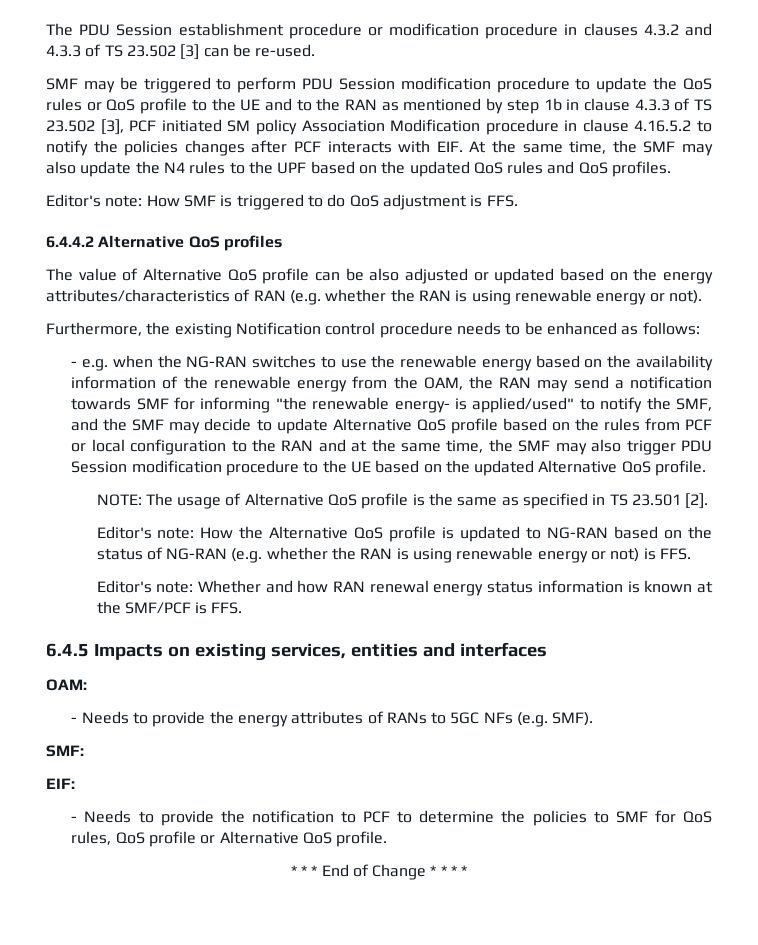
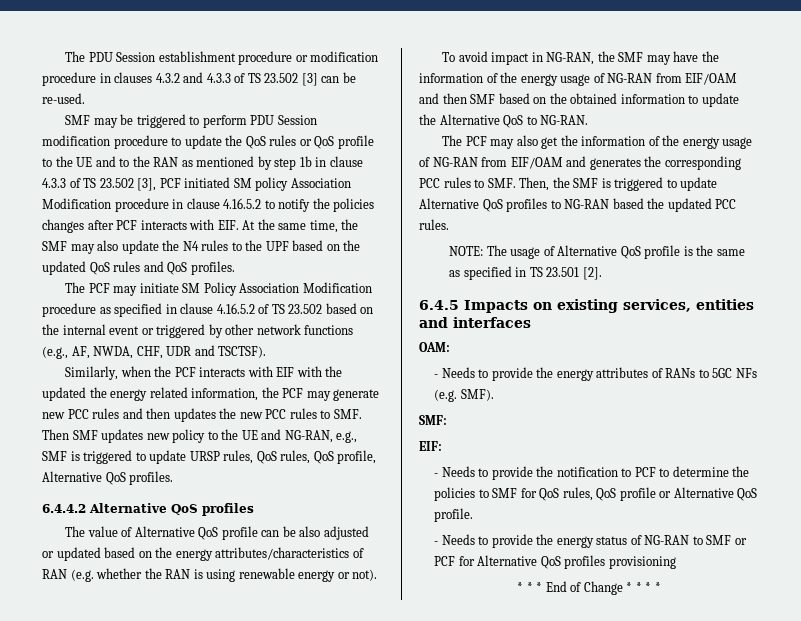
- Editor's note: How SMF is triggered to do QoS adjustment is FFS.
+ The PCF may initiate SM Policy Association Modification procedure as specified in clause 4.16.5.2 of TS 23.502 based on the internal event or triggered by other network functions (e.g., AF, NWDA, CHF, UDR and TSCTSF).
+ Similarly, when the PCF interacts with EIF with the updated the energy related information, the PCF may generate new PCC rules and then updates the new PCC rules to SMF. Then SMF updates new policy to the UE and NG-RAN, e.g., SMF is triggered to update URSP rules, QoS rules, QoS profile, Alternative QoS profiles.
- Furthermore, the existing Notification control procedure needs to be enhanced as follows:
- - e.g. when the NG-RAN switches to use the renewable energy based on the availability information of the renewable energy from the OAM, the RAN may send a notification towards SMF for informing "the renewable energy- is applied/used" to notify the SMF, and the SMF may decide to update Alternative QoS profile based on the rules from PCF or local configuration to the RAN and at the same time, the SMF may also trigger PDU Session modification procedure to the UE based on the updated Alternative QoS profile.
+ To avoid impact in NG-RAN, the SMF may have the information of the energy usage of NG-RAN from EIF/OAM and then SMF based on the obtained information to update the Alternative QoS to NG-RAN.
+ The PCF may also get the information of the energy usage of NG-RAN from EIF/OAM and generates the corresponding PCC rules to SMF. Then, the SMF is triggered to update Alternative QoS profiles to NG-RAN based the updated PCC rules.
- Editor's note: How the Alternative QoS profile is updated to NG-RAN based on the status of NG-RAN (e.g. whether the RAN is using renewable energy or not) is FFS.
- Editor's note: Whether and how RAN renewal energy status information is known at the SMF/PCF is FFS.
+ - Needs to provide the energy status of NG-RAN to SMF or PCF for Alternative QoS profiles provisioning

